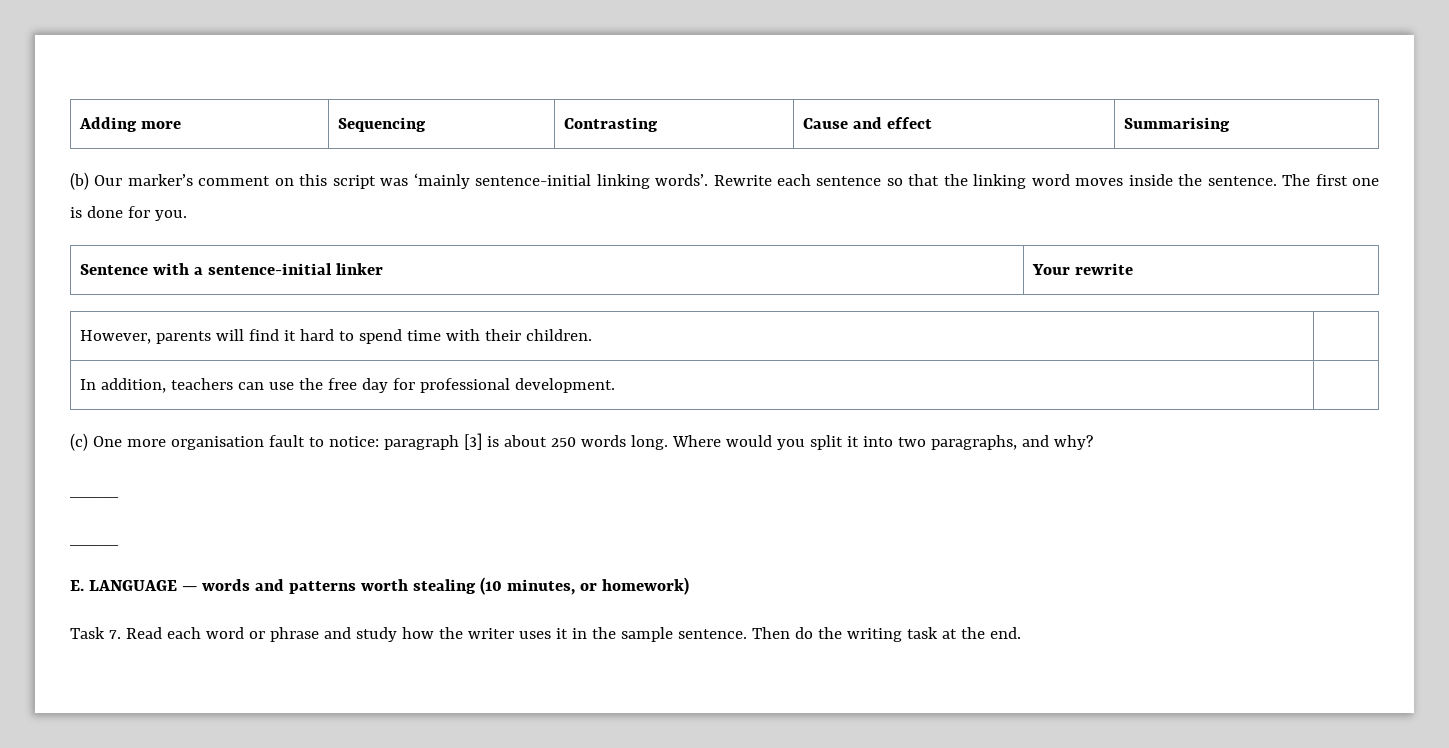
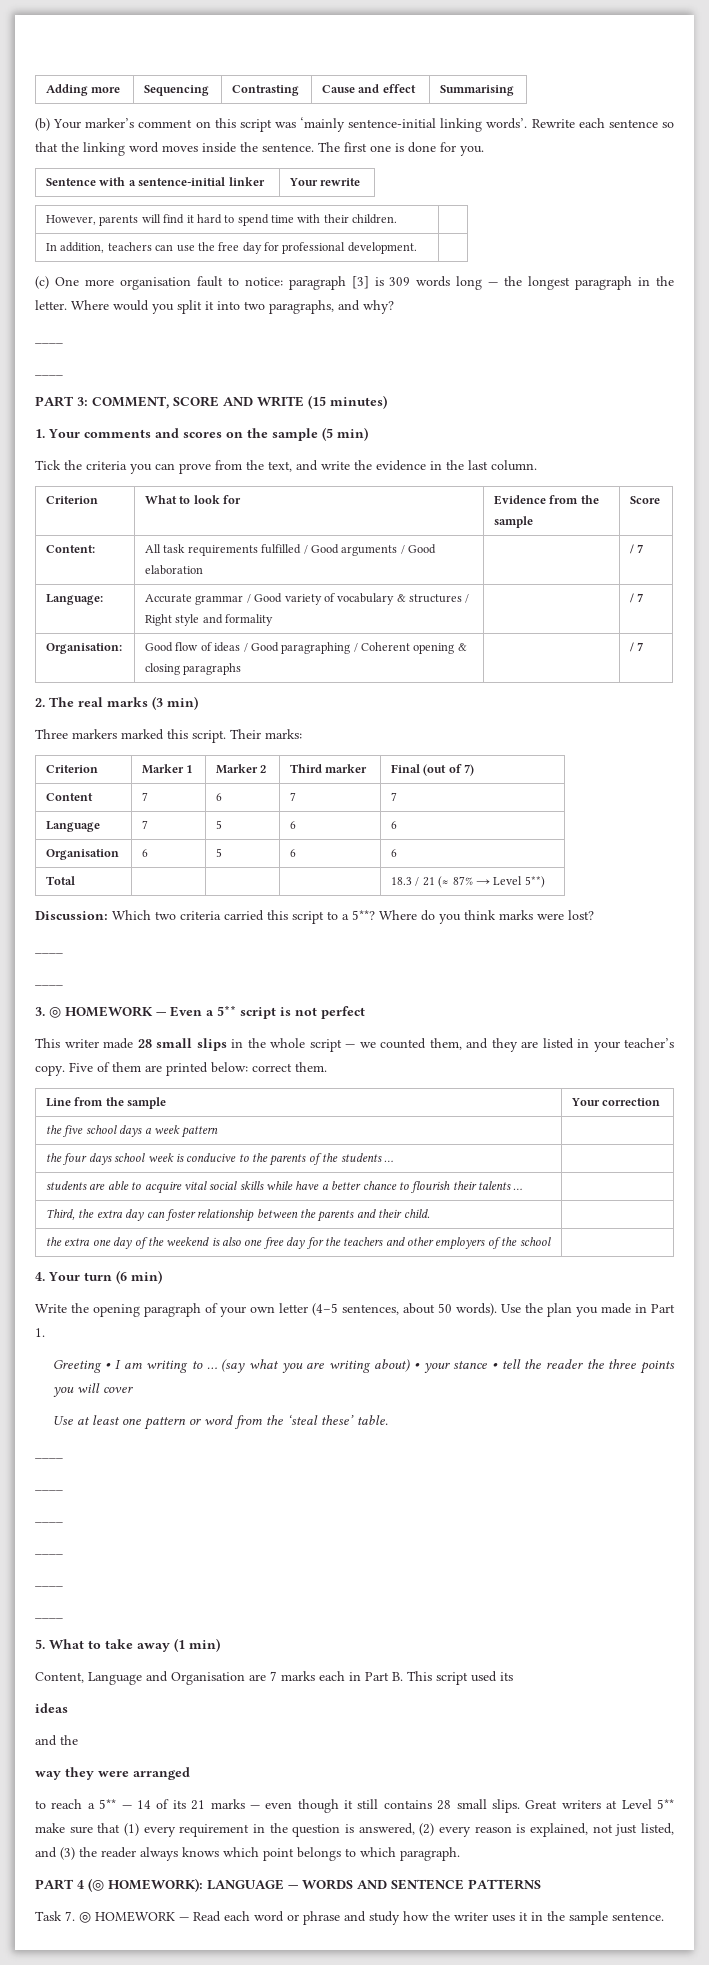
- (b) Our marker’s comment on this script was ‘mainly sentence-initial linking words’.
+ (b) Your marker’s comment on this script was ‘mainly sentence-initial linking words’.
- (c) One more organisation fault to notice: paragraph [3] is about 250 words long.
+ (c) One more organisation fault to notice: paragraph [3] is 309 words long — the longest paragraph in the letter.
- E. LANGUAGE — words and patterns worth stealing (10 minutes, or homework)
+ PART 3: COMMENT, SCORE AND WRITE (15 minutes)
+ 1. Your comments and scores on the sample (5 min)
+ Tick the criteria you can prove from the text, and write the evidence in the last column.
+ Criterion | What to look for | Evidence from the sample | Score
+ Content: | All task requirements fulfilled / Good arguments / Good elaboration | | / 7
+ Language: | Accurate grammar / Good variety of vocabulary & structures / Right style and formality | | / 7
+ Organisation: | Good flow of ideas / Good paragraphing / Coherent opening & closing paragraphs | | / 7
+ 2. The real marks (3 min)
+ Three markers marked this script. Their marks:
+ Criterion | Marker 1 | Marker 2 | Third marker | Final (out of 7)
+ Content | 7 | 6 | 7 | 7
+ Language | 7 | 5 | 6 | 6
+ Organisation | 6 | 5 | 6 | 6
+ Total | | | | 18.3 / 21 (≈ 87% → Level 5**)
+ Discussion: Which two criteria carried this script to a 5**? Where do you think marks were lost?
+ ____
+ ____
+ 3. ◎ HOMEWORK — Even a 5** script is not perfect
+ This writer made 28 small slips in the whole script — we counted them, and they are listed in your teacher’s copy. Five of them are printed below: correct them.
+ Line from the sample | Your correction
+ the five school days a week pattern |
+ the four days school week is conducive to the parents of the students … |
+ students are able to acquire vital social skills while have a better chance to flourish their talents … |
+ Third, the extra day can foster relationship between the parents and their child. |
+ the extra one day of the weekend is also one free day for the teachers and other employers of the school |
+ 4. Your turn (6 min)
+ Write the opening paragraph of your own letter (4–5 sentences, about 50 words). Use the plan you made in Part 1.
+ Greeting • I am writing to … (say what you are writing about) • your stance • tell the reader the three points you will cover
+ Use at least one pattern or word from the ‘steal these’ table.
+ ____
+ ____
+ ____
+ ____
+ ____
+ ____
+ 5. What to take away (1 min)
+ Content, Language and Organisation are 7 marks each in Part B. This script used its
+ ideas
+ and the
+ way they were arranged
+ to reach a 5** — 14 of its 21 marks — even though it still contains 28 small slips. Great writers at Level 5** make sure that (1) every requirement in the question is answered, (2) every reason is explained, not just listed, and (3) the reader always knows which point belongs to which paragraph.
+ PART 4 (◎ HOMEWORK): LANGUAGE — WORDS AND SENTENCE PATTERNS
- Task 7. Read each word or phrase and study how the writer uses it in the sample sentence. Then do the writing task at the end.
+ Task 7. ◎ HOMEWORK — Read each word or phrase and study how the writer uses it in the sample sentence.

